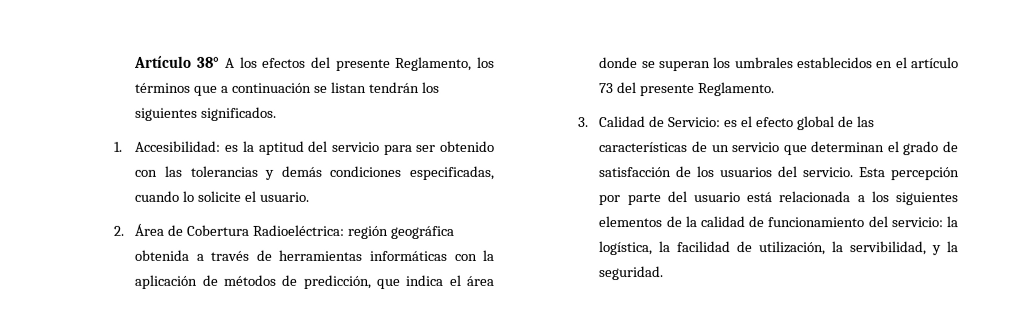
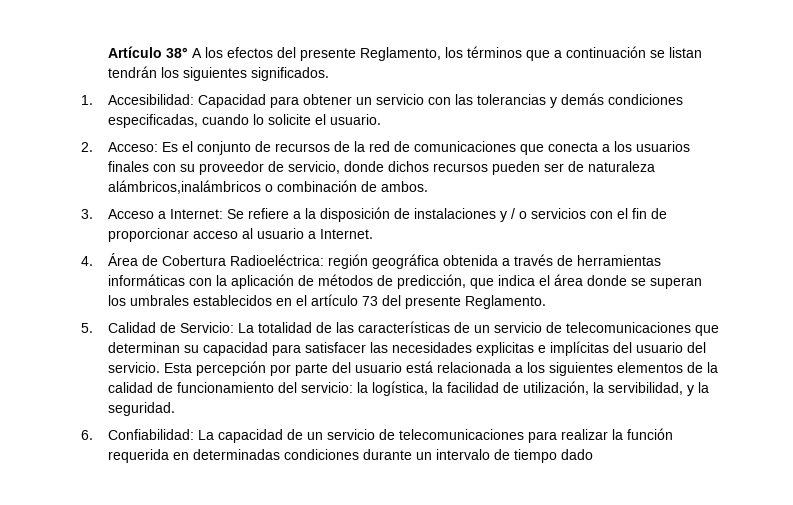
- 1. Accesibilidad: es la aptitud del servicio para ser obtenido con las tolerancias y demás condiciones especificadas, cuando lo solicite el usuario.
+ 1. Accesibilidad: Capacidad para obtener un servicio con las tolerancias y demás condiciones especificadas, cuando lo solicite el usuario.
- 2. Área de Cobertura Radioeléctrica: región geográfica obtenida a través de herramientas informáticas con la aplicación de métodos de predicción, que indica el área donde se superan los umbrales establecidos en el artículo 73 del presente Reglamento.
+ 2. Acceso: Es el conjunto de recursos de la red de comunicaciones que conecta a los usuarios finales con su proveedor de servicio, donde dichos recursos pueden ser de naturaleza alámbricos,inalámbricos o combinación de ambos.
+ 3. Acceso a Internet: Se refiere a la disposición de instalaciones y / o servicios con el fin de proporcionar acceso al usuario a Internet.
+ 4. Área de Cobertura Radioeléctrica: región geográfica obtenida a través de herramientas informáticas con la aplicación de métodos de predicción, que indica el área donde se superan los umbrales establecidos en el artículo 73 del presente Reglamento.
- 3. Calidad de Servicio: es el efecto global de las características de un servicio que determinan el grado de satisfacción de los usuarios del servicio.
+ 5. Calidad de Servicio: La totalidad de las características de un servicio de telecomunicaciones que determinan su capacidad para satisfacer las necesidades explicitas e implícitas del usuario del servicio.
+ 6. Confiabilidad: La capacidad de un servicio de telecomunicaciones para realizar la función requerida en determinadas condiciones durante un intervalo de tiempo dado

